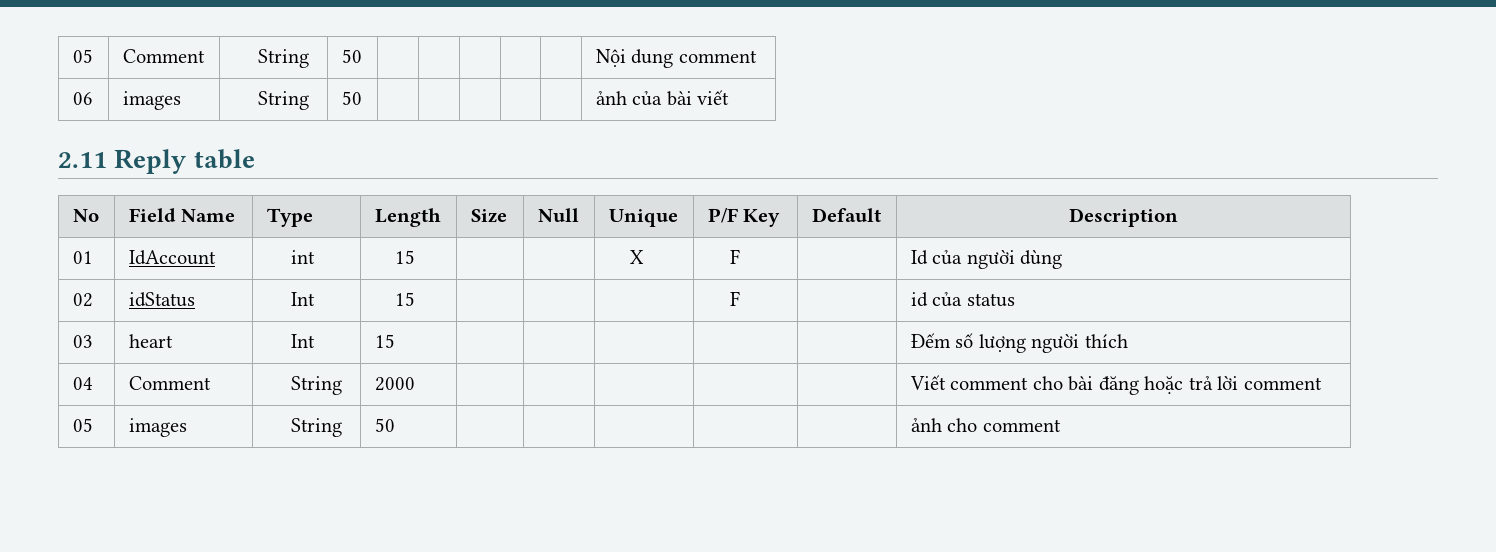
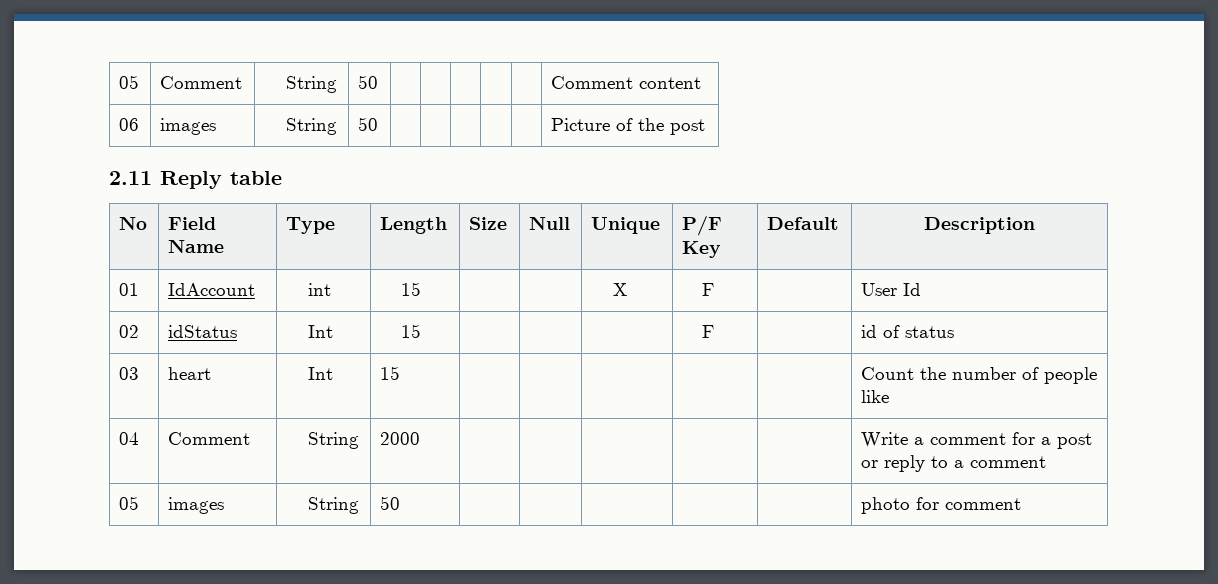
- 05 | Comment | String | 50 | | | | | | Nội dung comment
+ 05 | Comment | String | 50 | | | | | | Comment content
- 06 | images | String | 50 | | | | | | ảnh của bài viết
+ 06 | images | String | 50 | | | | | | Picture of the post
- 01 | IdAccount | int | 15 | | | X | F | | Id của người dùng
+ 01 | IdAccount | int | 15 | | | X | F | | User Id
- 02 | idStatus | Int | 15 | | | | F | | id của status
+ 02 | idStatus | Int | 15 | | | | F | | id of status
- 03 | heart | Int | 15 | | | | | | Đếm số lượng người thích
- 04 | Comment | String | 2000 | | | | | | Viết comment cho bài đăng hoặc trả lời comment
+ 03 | heart | Int | 15 | | | | | | Count the number of people like
+ 04 | Comment | String | 2000 | | | | | | Write a comment for a post or reply to a comment
- 05 | images | String | 50 | | | | | | ảnh cho comment
+ 05 | images | String | 50 | | | | | | photo for comment

